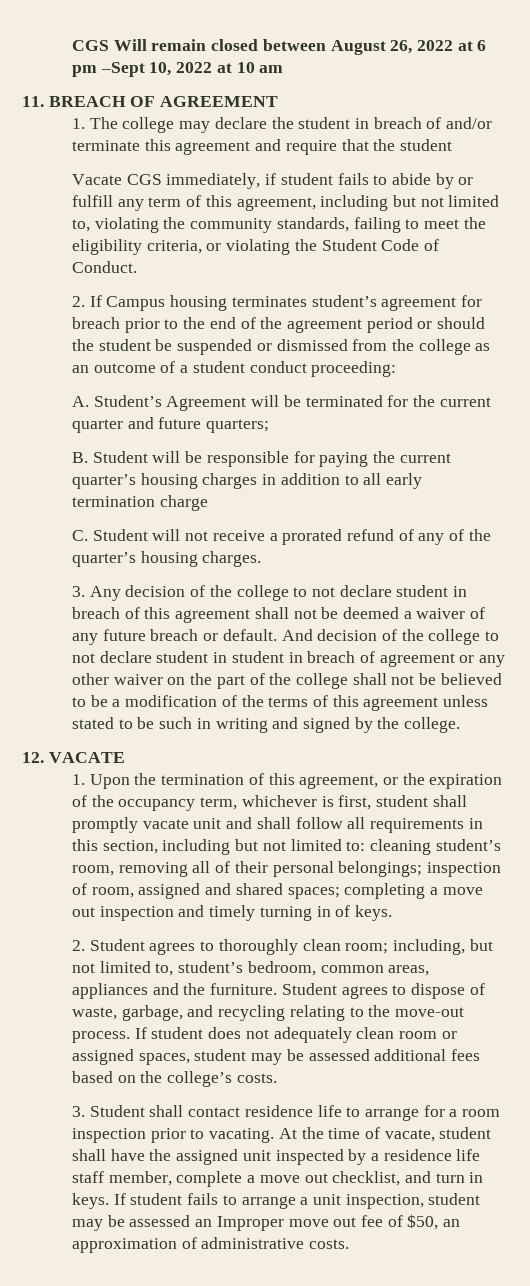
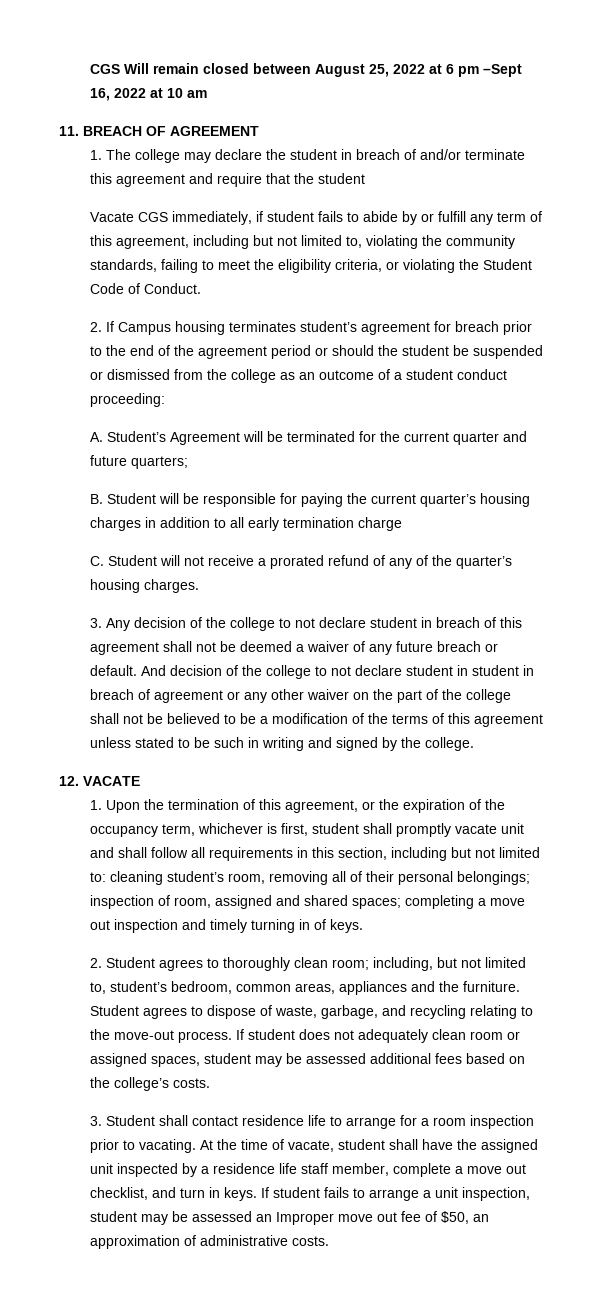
- CGS Will remain closed between August 26, 2022 at 6 pm –Sept 10, 2022 at 10 am
+ CGS Will remain closed between August 25, 2022 at 6 pm –Sept 16, 2022 at 10 am

